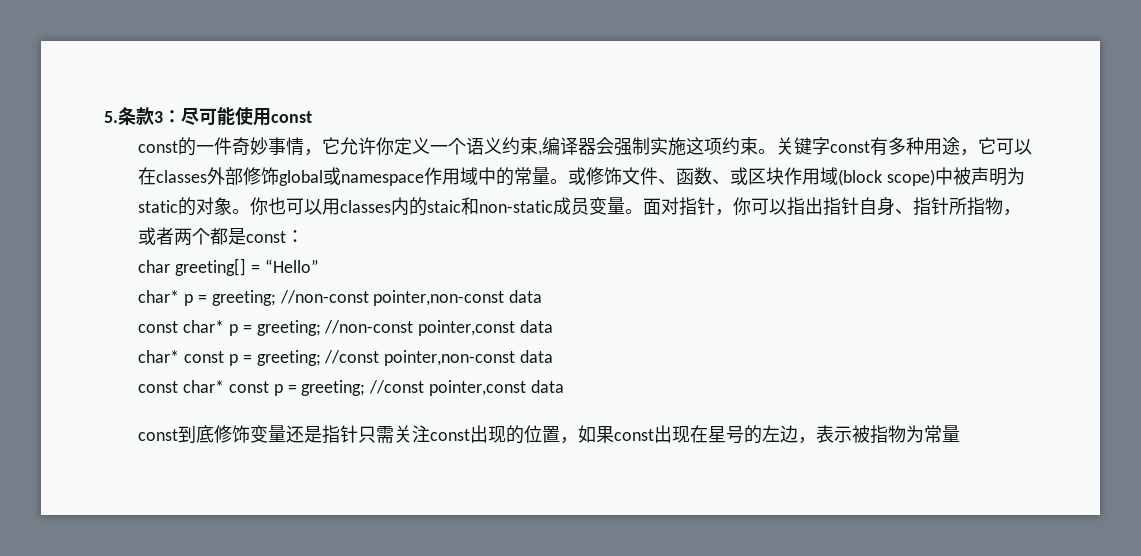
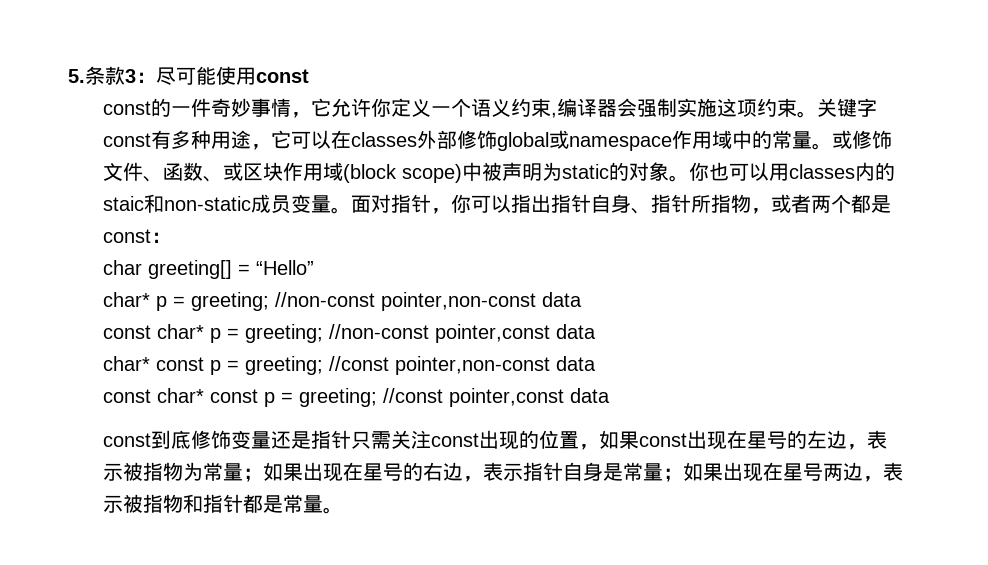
- const到底修饰变量还是指针只需关注const出现的位置，如果const出现在星号的左边，表示被指物为常量
+ const到底修饰变量还是指针只需关注const出现的位置，如果const出现在星号的左边，表示被指物为常量；如果出现在星号的右边，表示指针自身是常量；如果出现在星号两边，表示被指物和指针都是常量。

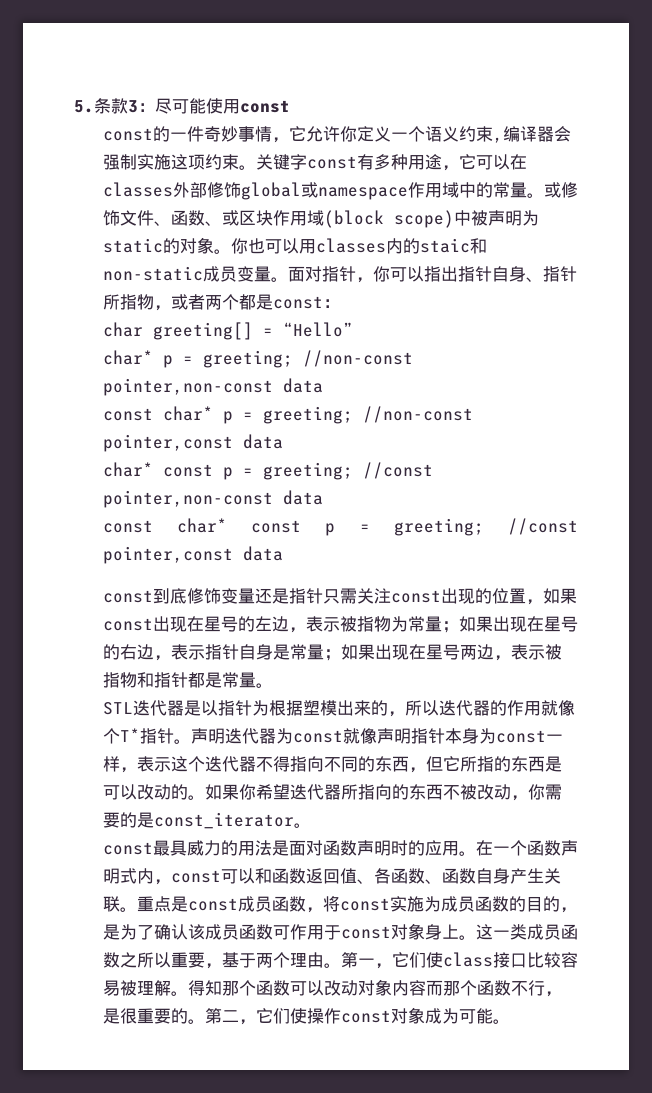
+ STL迭代器是以指针为根据塑模出来的，所以迭代器的作用就像个T*指针。声明迭代器为const就像声明指针本身为const一样，表示这个迭代器不得指向不同的东西，但它所指的东西是可以改动的。如果你希望迭代器所指向的东西不被改动，你需要的是const_iterator。
+ const最具威力的用法是面对函数声明时的应用。在一个函数声明式内，const可以和函数返回值、各函数、函数自身产生关联。重点是const成员函数，将const实施为成员函数的目的，是为了确认该成员函数可作用于const对象身上。这一类成员函数之所以重要，基于两个理由。第一，它们使class接口比较容易被理解。得知那个函数可以改动对象内容而那个函数不行，是很重要的。第二，它们使操作const对象成为可能。

